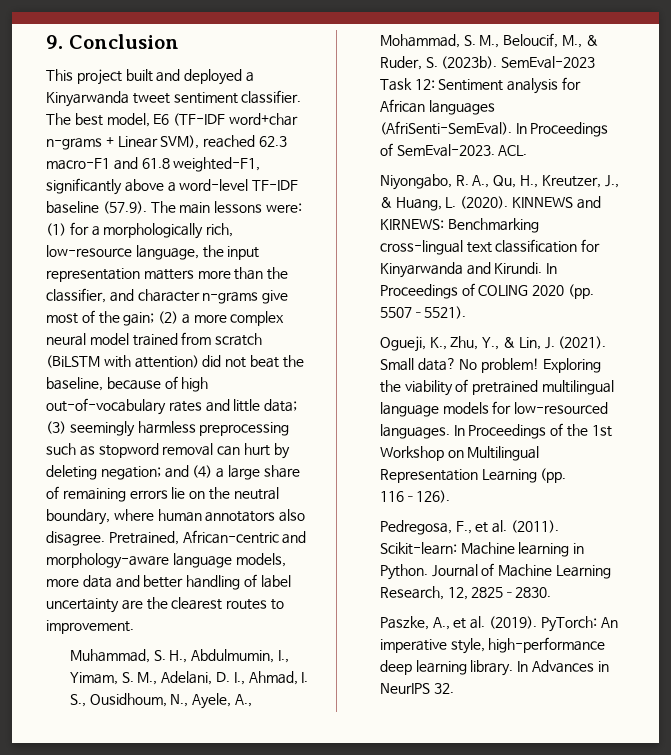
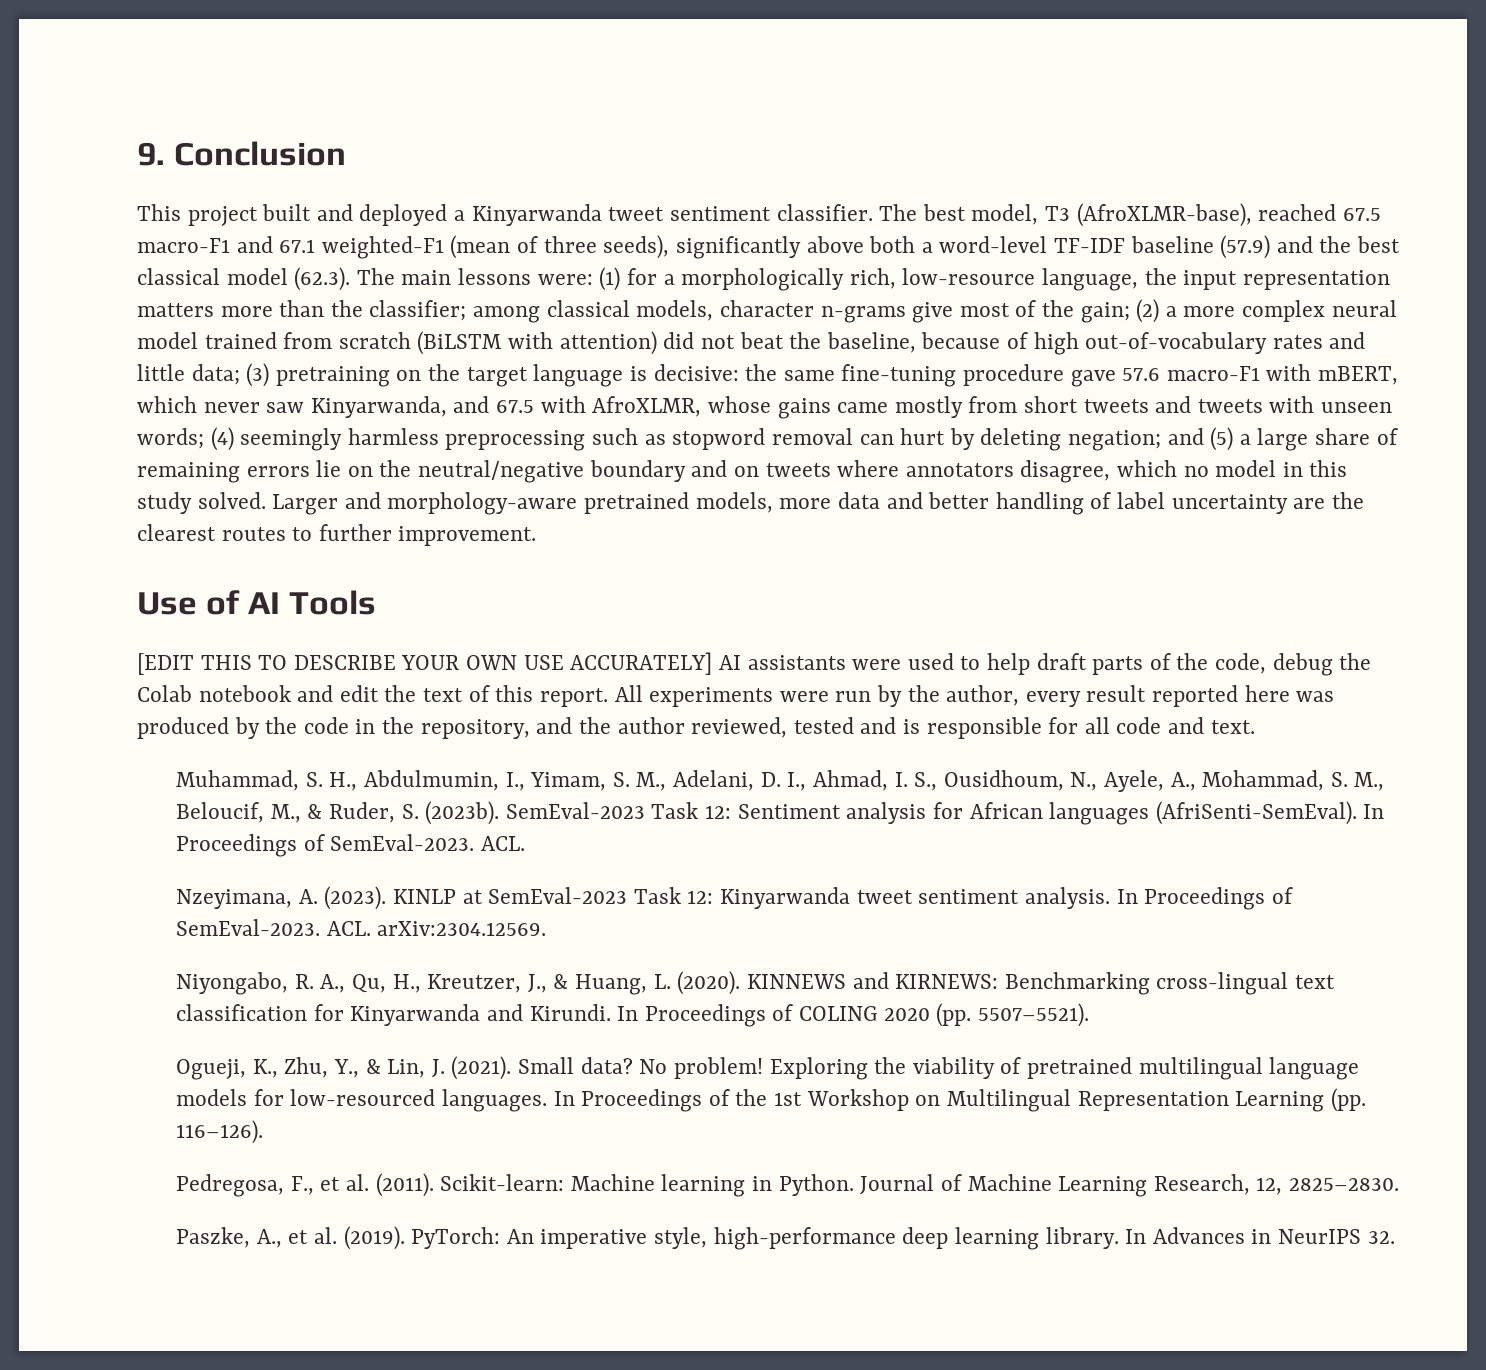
- The best model, E6 (TF-IDF word+char n-grams + Linear SVM), reached 62.3 macro-F1 and 61.8 weighted-F1, significantly above a word-level TF-IDF baseline (57.9). The main lessons were:
+ The best model, T3 (AfroXLMR-base), reached 67.5 macro-F1 and 67.1 weighted-F1 (mean of three seeds), significantly above both a word-level TF-IDF baseline (57.9) and the best classical model (62.3). The main lessons were:
- (1) for a morphologically rich, low-resource language, the input representation matters more than the classifier, and character n-grams give most of the gain;
+ (1) for a morphologically rich, low-resource language, the input representation matters more than the classifier; among classical models, character n-grams give most of the gain;
- (3) seemingly harmless preprocessing such as stopword removal can hurt by deleting negation;
+ (3) pretraining on the target language is decisive: the same fine-tuning procedure gave 57.6 macro-F1 with mBERT, which never saw Kinyarwanda, and 67.5 with AfroXLMR, whose gains came mostly from short tweets and tweets with unseen words; (4) seemingly harmless preprocessing such as stopword removal can hurt by deleting negation;
- and (4) a large share of remaining errors lie on the neutral boundary, where human annotators also disagree. Pretrained, African-centric and morphology-aware language models, more data and better handling of label uncertainty are the clearest routes to improvement.
+ and (5) a large share of remaining errors lie on the neutral/negative boundary and on tweets where annotators disagree, which no model in this study solved. Larger and morphology-aware pretrained models, more data and better handling of label uncertainty are the clearest routes to further improvement.
+ Use of AI Tools
+ [EDIT THIS TO DESCRIBE YOUR OWN USE ACCURATELY] AI assistants were used to help draft parts of the code, debug the Colab notebook and edit the text of this report. All experiments were run by the author, every result reported here was produced by the code in the repository, and the author reviewed, tested and is responsible for all code and text.
+ Nzeyimana, A. (2023). KINLP at SemEval-2023 Task 12: Kinyarwanda tweet sentiment analysis. In Proceedings of SemEval-2023. ACL. arXiv:2304.12569.

